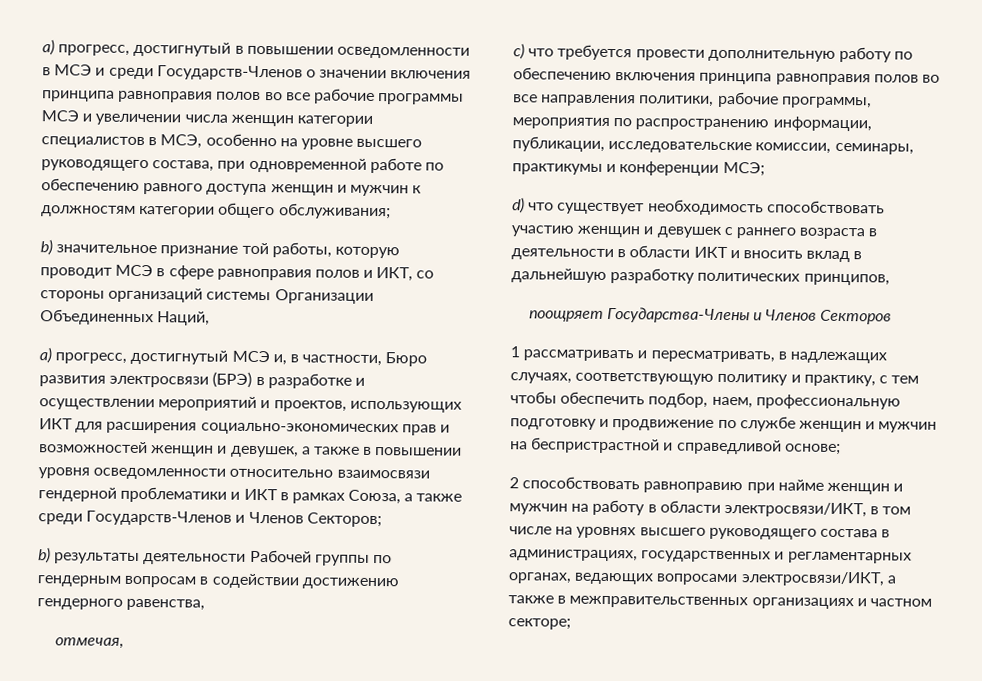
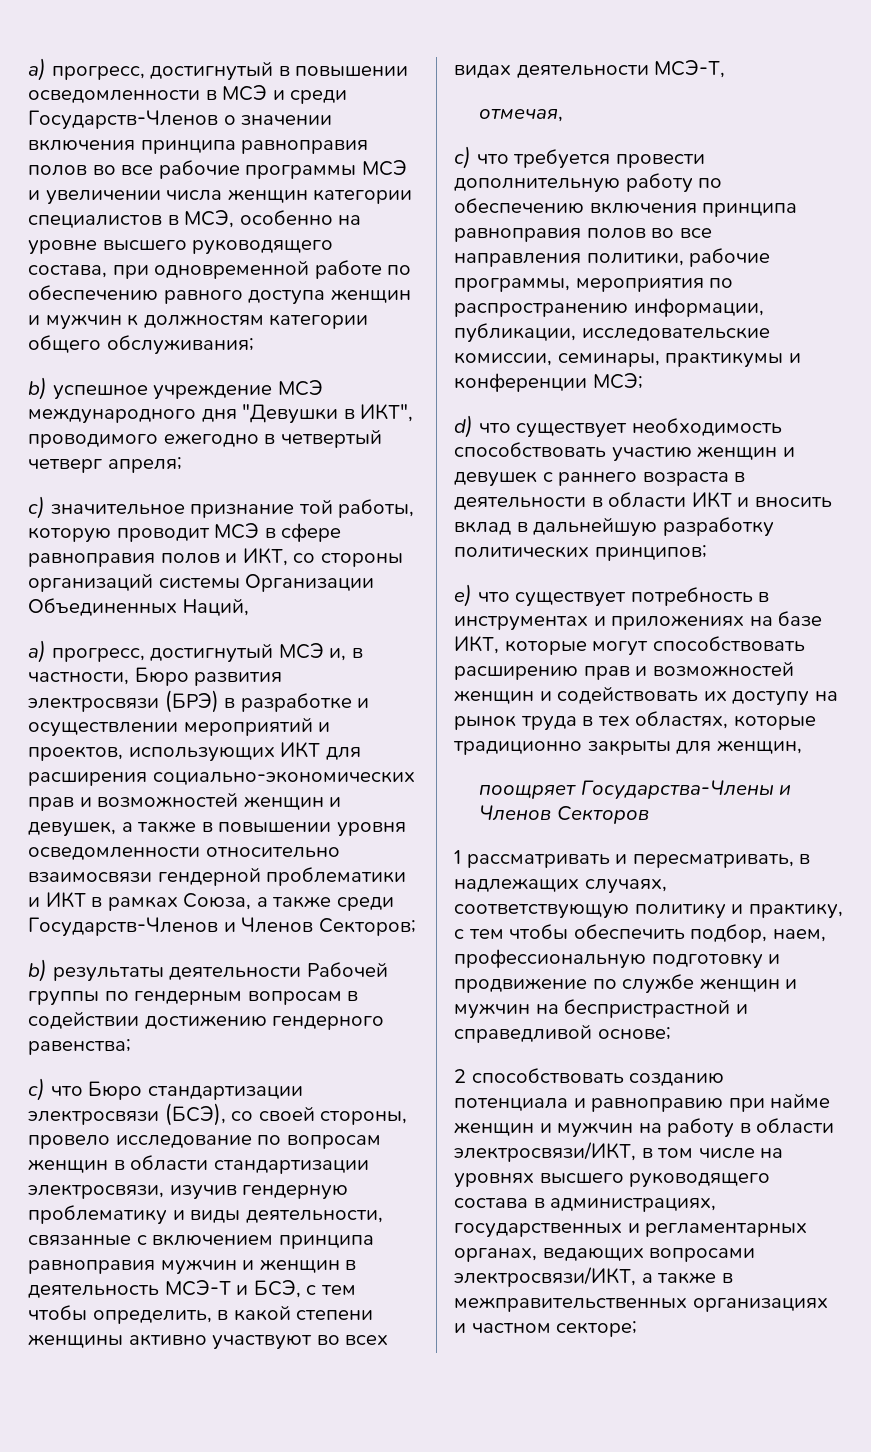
- b) значительное признание той работы, которую проводит МСЭ в сфере равноправия полов и ИКТ, со стороны организаций системы Организации Объединенных Наций,
+ b) успешное учреждение МСЭ международного дня "Девушки в ИКТ", проводимого ежегодно в четвертый четверг апреля;
+ c) значительное признание той работы, которую проводит МСЭ в сфере равноправия полов и ИКТ, со стороны организаций системы Организации Объединенных Наций,
- b) результаты деятельности Рабочей группы по гендерным вопросам в содействии достижению гендерного равенства,
+ b) результаты деятельности Рабочей группы по гендерным вопросам в содействии достижению гендерного равенства;
+ c) что Бюро стандартизации электросвязи (БСЭ), со своей стороны, провело исследование по вопросам женщин в области стандартизации электросвязи, изучив гендерную проблематику и виды деятельности, связанные с включением принципа равноправия мужчин и женщин в деятельность МСЭ-T и БСЭ, с тем чтобы определить, в какой степени женщины активно участвуют во всех видах деятельности МСЭ-T,
- d) что существует необходимость способствовать участию женщин и девушек с раннего возраста в деятельности в области ИКТ и вносить вклад в дальнейшую разработку политических принципов,
+ d) что существует необходимость способствовать участию женщин и девушек с раннего возраста в деятельности в области ИКТ и вносить вклад в дальнейшую разработку политических принципов;
+ e) что существует потребность в инструментах и приложениях на базе ИКТ, которые могут способствовать расширению прав и возможностей женщин и содействовать их доступу на рынок труда в тех областях, которые традиционно закрыты для женщин,
- 2 способствовать равноправию при найме женщин и мужчин на работу в области электросвязи/ИКТ, в том числе на уровнях высшего руководящего состава в администрациях, государственных и регламентарных органах, ведающих вопросами электросвязи/ИКТ, а также в межправительственных организациях и частном секторе;
+ 2 способствовать созданию потенциала и равноправию при найме женщин и мужчин на работу в области электросвязи/ИКТ, в том числе на уровнях высшего руководящего состава в администрациях, государственных и регламентарных органах, ведающих вопросами электросвязи/ИКТ, а также в межправительственных организациях и частном секторе;

